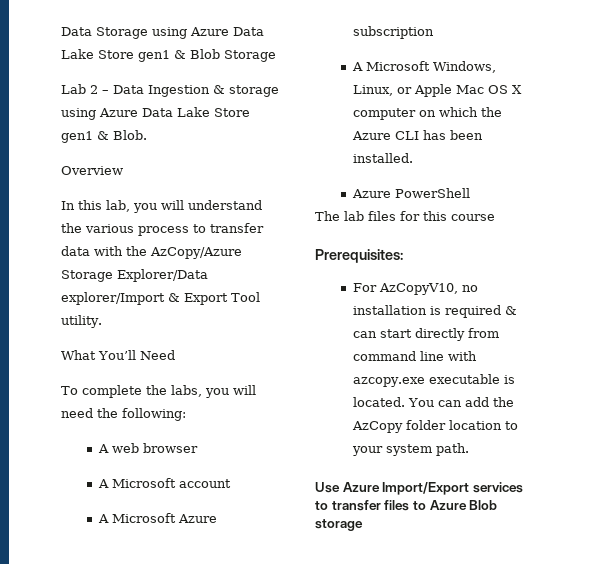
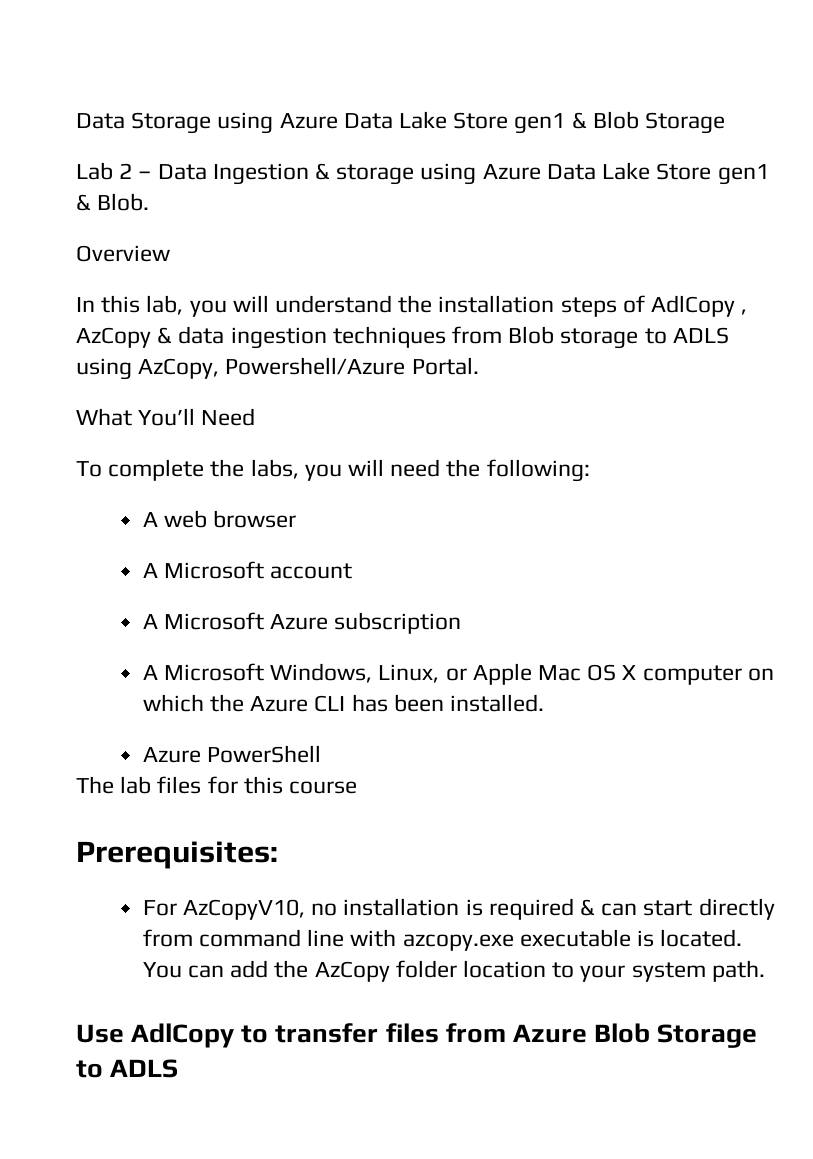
- In this lab, you will understand the various process to transfer data with the AzCopy/Azure Storage Explorer/Data explorer/Import & Export Tool utility.
+ In this lab, you will understand the installation steps of AdlCopy , AzCopy & data ingestion techniques from Blob storage to ADLS using AzCopy, Powershell/Azure Portal.
- Use Azure Import/Export services to transfer files to Azure Blob storage
+ Use AdlCopy to transfer files from Azure Blob Storage to ADLS

